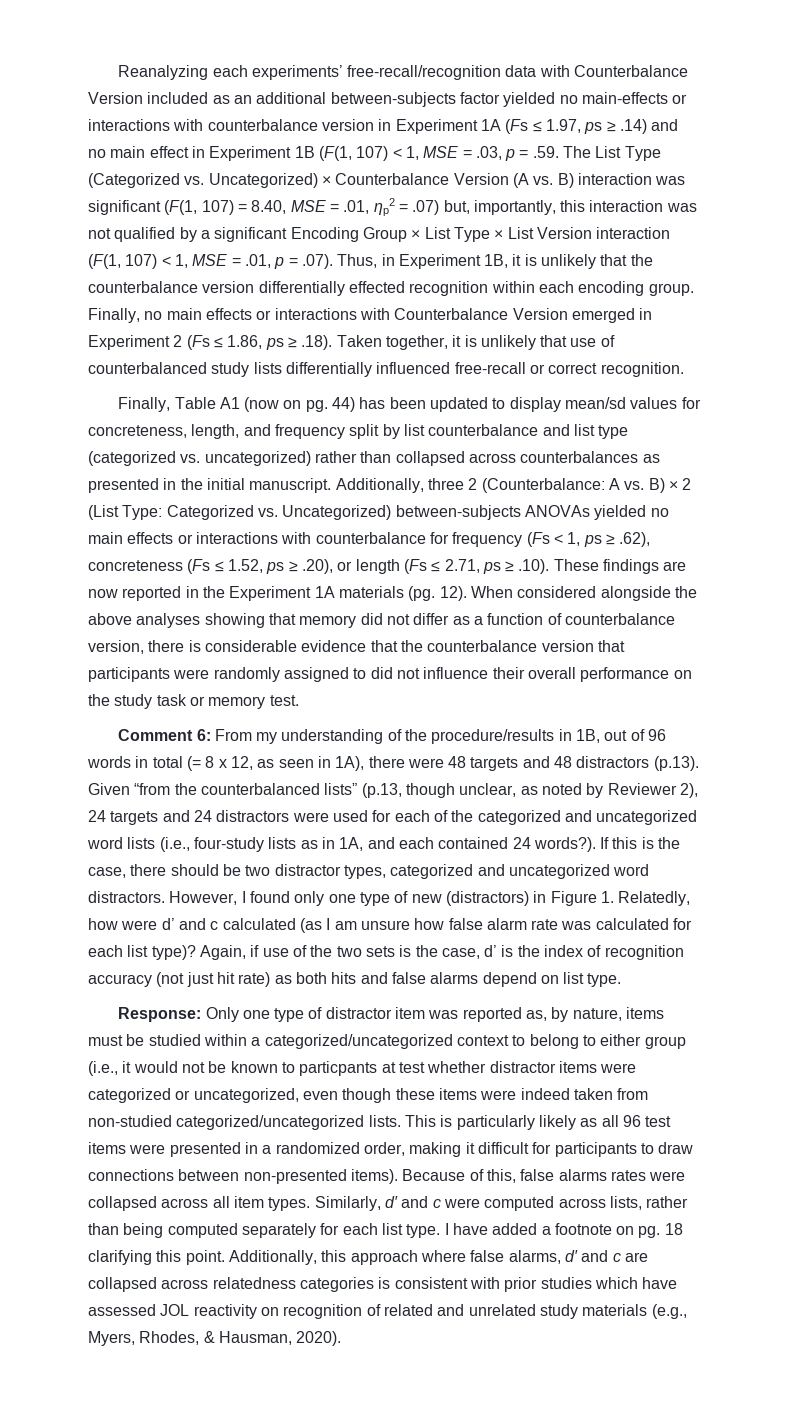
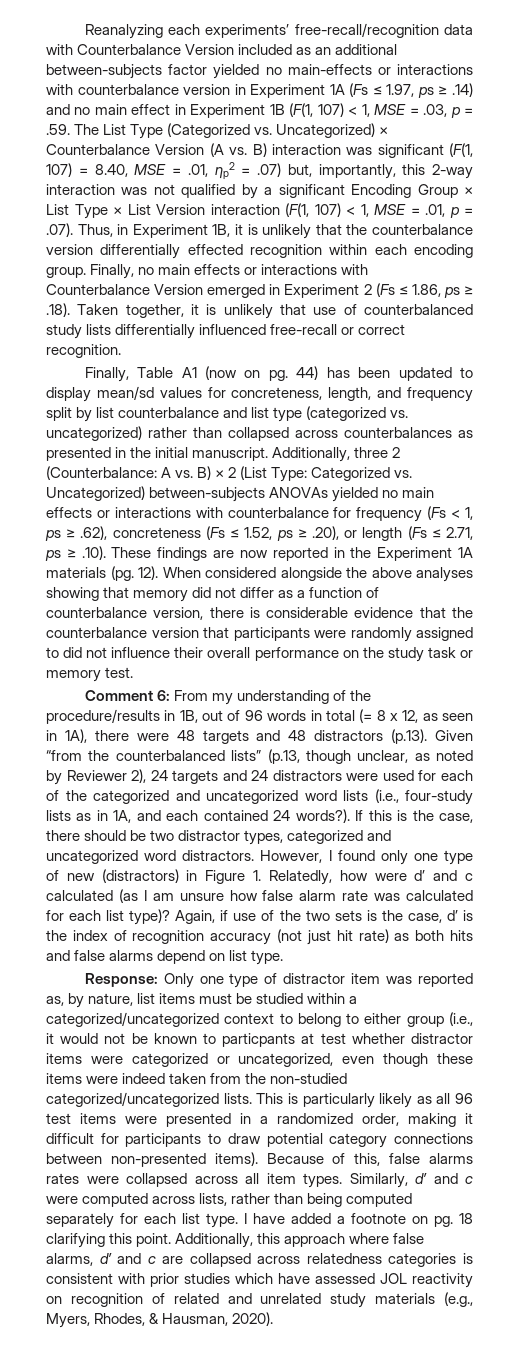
- Reanalyzing each experiments’ free-recall/recognition data with Counterbalance Version included as an additional between-subjects factor yielded no main-effects or interactions with counterbalance version in Experiment 1A (Fs ≤ 1.97, ps ≥ .14) and no main effect in Experiment 1B (F(1, 107) < 1, MSE = .03, p = .59. The List Type (Categorized vs. Uncategorized) × Counterbalance Version (A vs. B) interaction was significant (F(1, 107) = 8.40, MSE = .01, ηp2 = .07) but, importantly, this interaction was not qualified by a significant Encoding Group × List Type × List Version interaction (F(1, 107) < 1, MSE = .01, p = .07). Thus, in Experiment 1B, it is unlikely that the counterbalance version differentially effected recognition within each encoding group.
+ Reanalyzing each experiments’ free-recall/recognition data with Counterbalance Version included as an additional between-subjects factor yielded no main-effects or interactions with counterbalance version in Experiment 1A (Fs ≤ 1.97, ps ≥ .14) and no main effect in Experiment 1B (F(1, 107) < 1, MSE = .03, p = .59. The List Type (Categorized vs. Uncategorized) × Counterbalance Version (A vs. B) interaction was significant (F(1, 107) = 8.40, MSE = .01, ηp2 = .07) but, importantly, this 2-way interaction was not qualified by a significant Encoding Group × List Type × List Version interaction (F(1, 107) < 1, MSE = .01, p = .07). Thus, in Experiment 1B, it is unlikely that the counterbalance version differentially effected recognition within each encoding group.
- Response: Only one type of distractor item was reported as, by nature, items must be studied within a categorized/uncategorized context to belong to either group (i.e., it would not be known to particpants at test whether distractor items were categorized or uncategorized, even though these items were indeed taken from non-studied categorized/uncategorized lists.
+ Response: Only one type of distractor item was reported as, by nature, list items must be studied within a categorized/uncategorized context to belong to either group (i.e., it would not be known to particpants at test whether distractor items were categorized or uncategorized, even though these items were indeed taken from the non-studied categorized/uncategorized lists.
- This is particularly likely as all 96 test items were presented in a randomized order, making it difficult for participants to draw connections between non-presented items).
+ This is particularly likely as all 96 test items were presented in a randomized order, making it difficult for participants to draw potential category connections between non-presented items).

